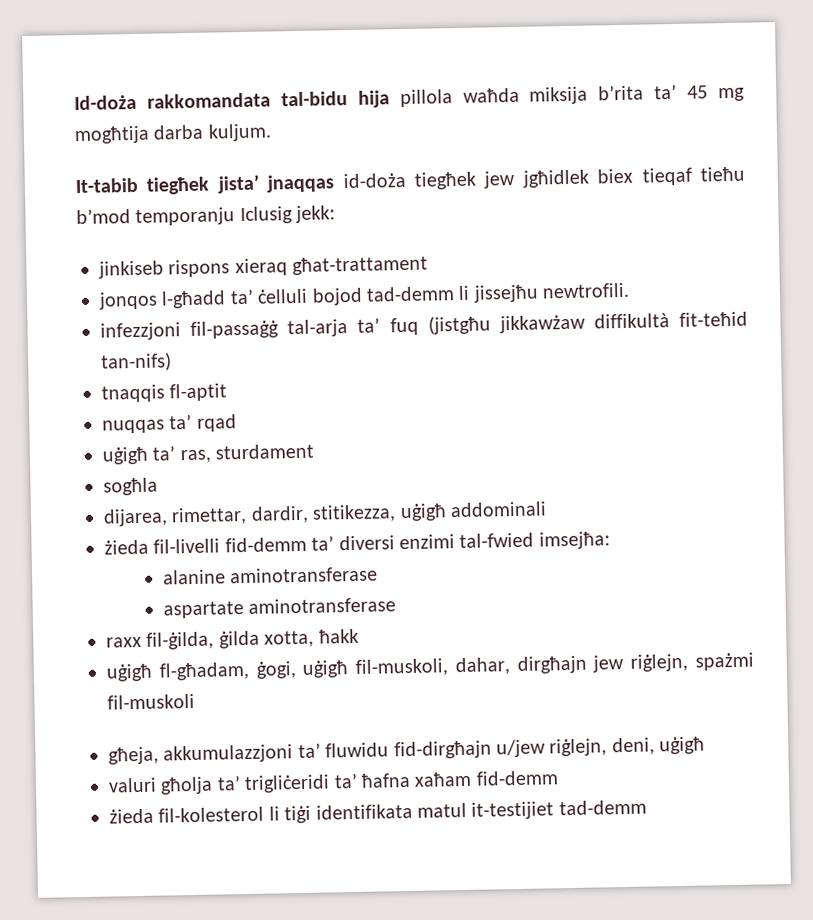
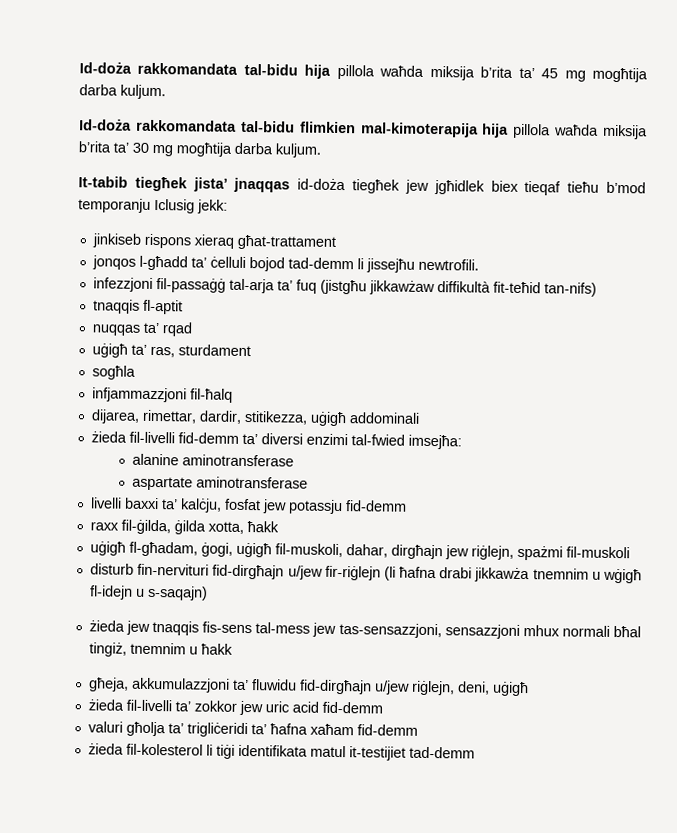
+ Id-doża rakkomandata tal-bidu flimkien mal-kimoterapija hija pillola waħda miksija b’rita ta’ 30 mg mogħtija darba kuljum.
+ infjammazzjoni fil-ħalq
+ livelli baxxi ta’ kalċju, fosfat jew potassju fid-demm
+ disturb fin-nervituri fid-dirgħajn u/jew fir-riġlejn (li ħafna drabi jikkawża tnemnim u wġigħ fl-idejn u s-saqajn)
+ żieda jew tnaqqis fis-sens tal-mess jew tas-sensazzjoni, sensazzjoni mhux normali bħal tingiż, tnemnim u ħakk
+ żieda fil-livelli ta’ zokkor jew uric acid fid-demm

